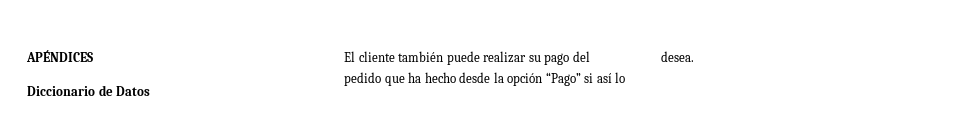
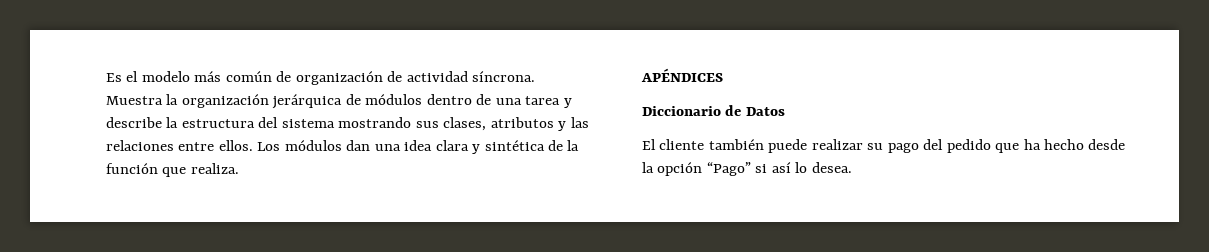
+ Es el modelo más común de organización de actividad síncrona. Muestra la organización jerárquica de módulos dentro de una tarea y describe la estructura del sistema mostrando sus clases, atributos y las relaciones entre ellos. Los módulos dan una idea clara y sintética de la función que realiza.

